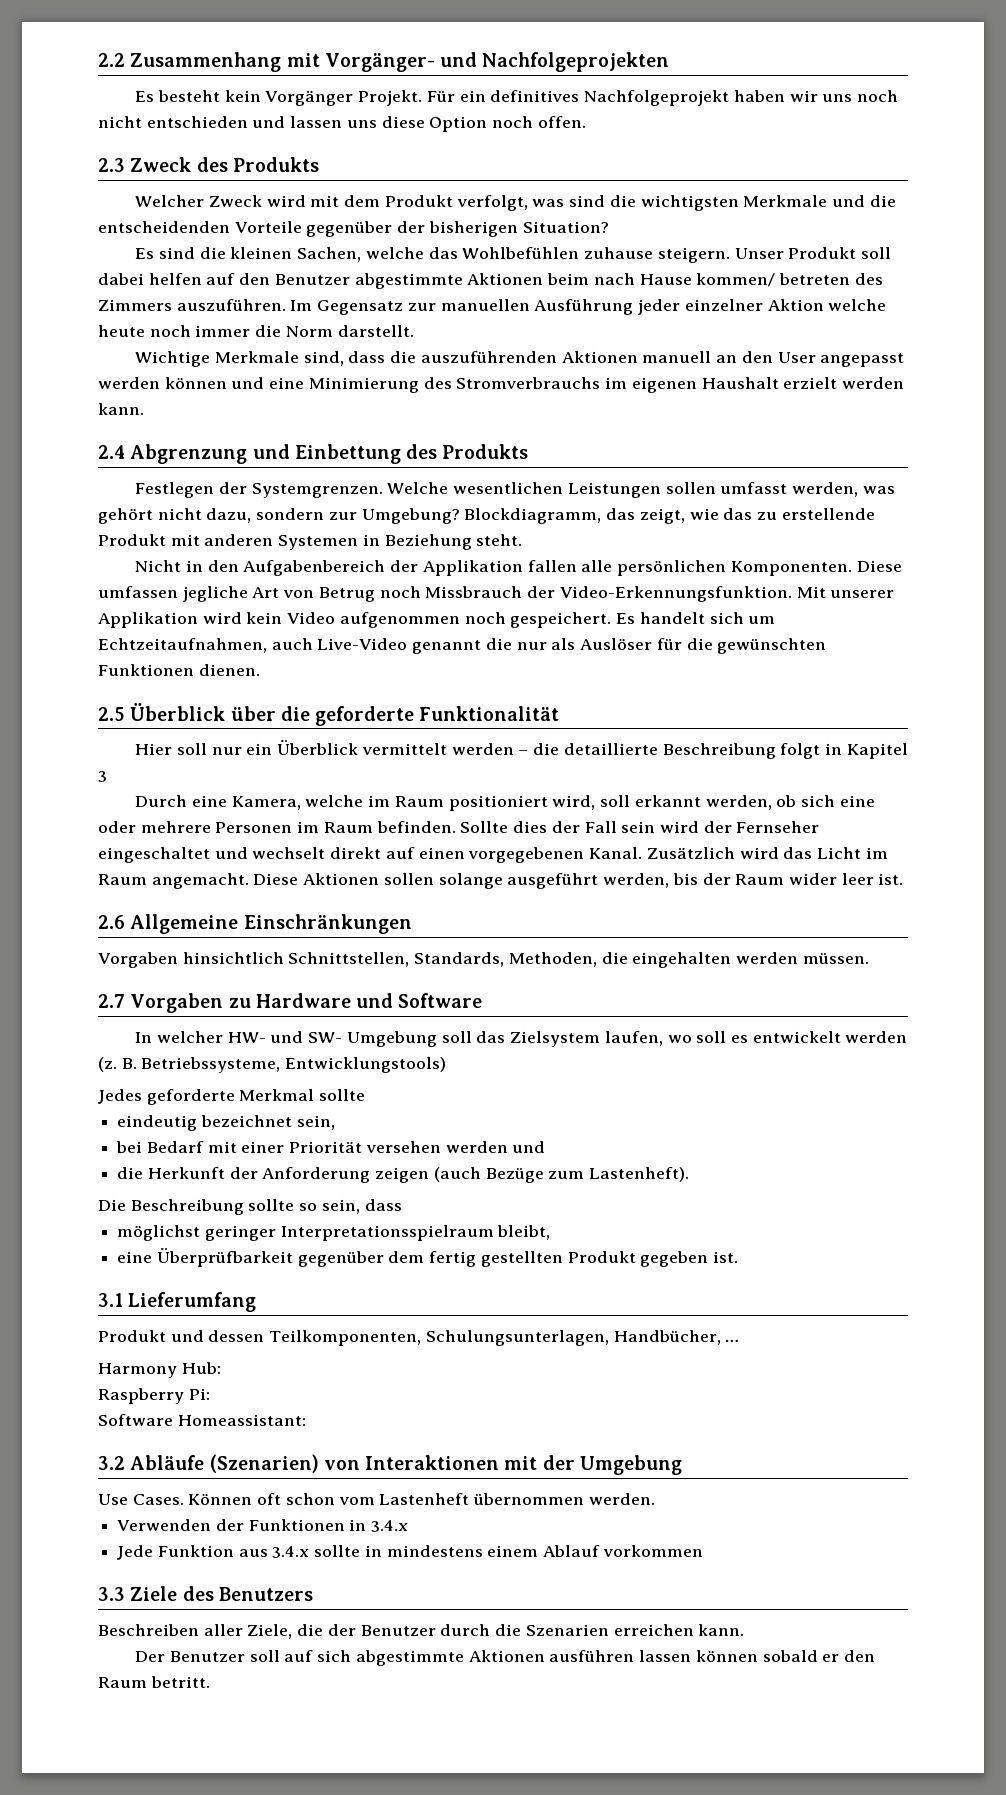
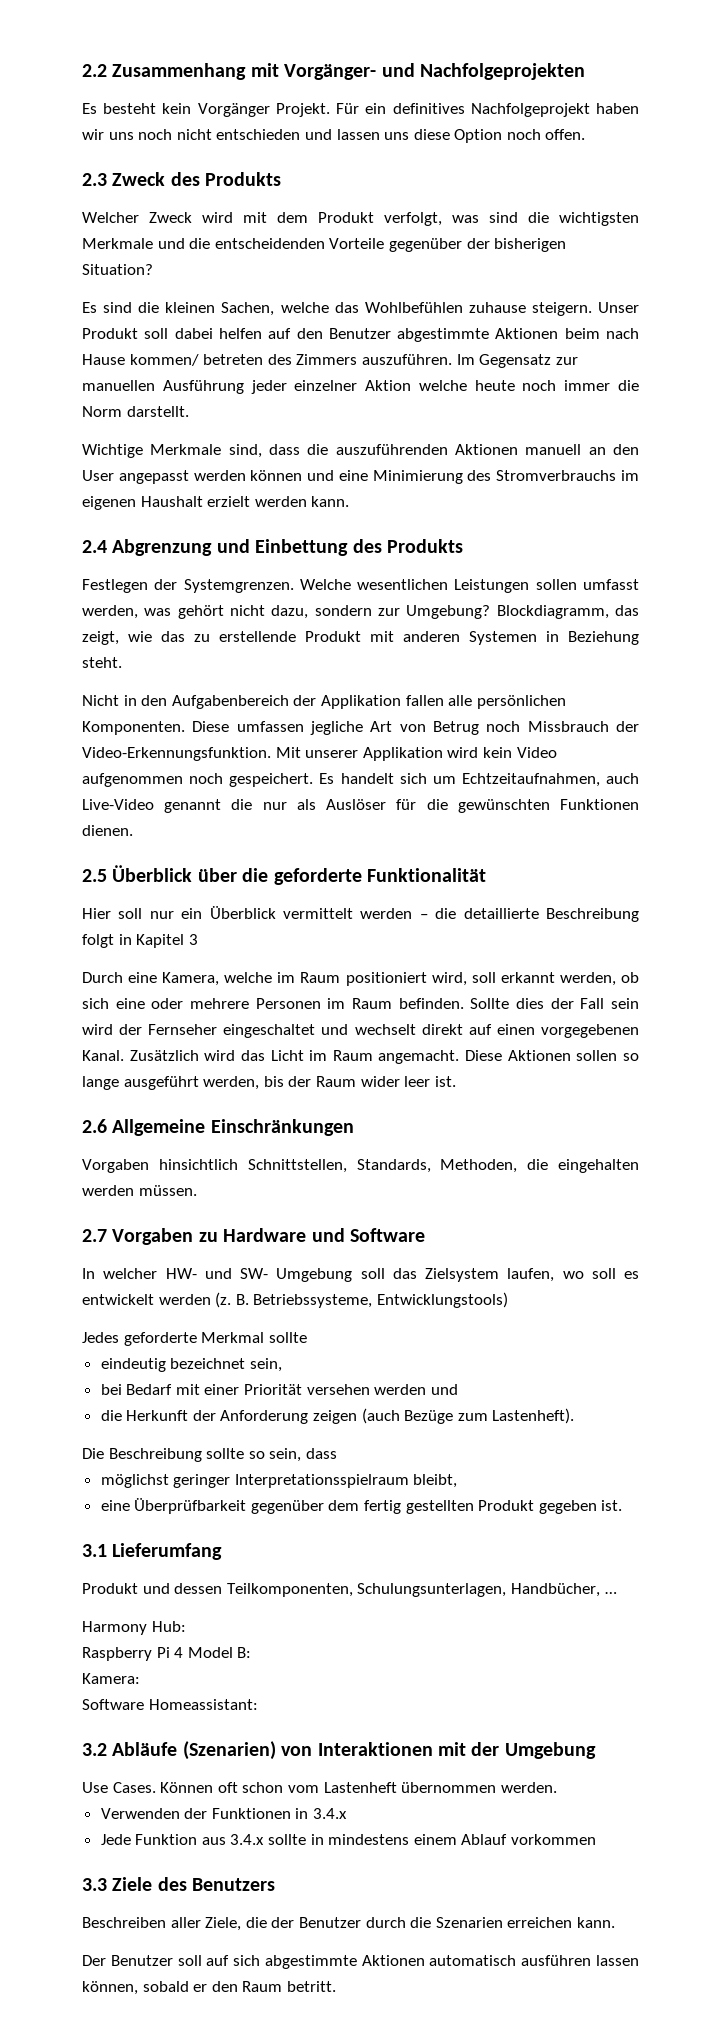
- Diese Aktionen sollen solange ausgeführt werden, bis der Raum wider leer ist.
+ Diese Aktionen sollen so lange ausgeführt werden, bis der Raum wider leer ist.
- Raspberry Pi:
+ Raspberry Pi 4 Model B:
+ Kamera:
- Der Benutzer soll auf sich abgestimmte Aktionen ausführen lassen können sobald er den Raum betritt.
+ Der Benutzer soll auf sich abgestimmte Aktionen automatisch ausführen lassen können, sobald er den Raum betritt.

